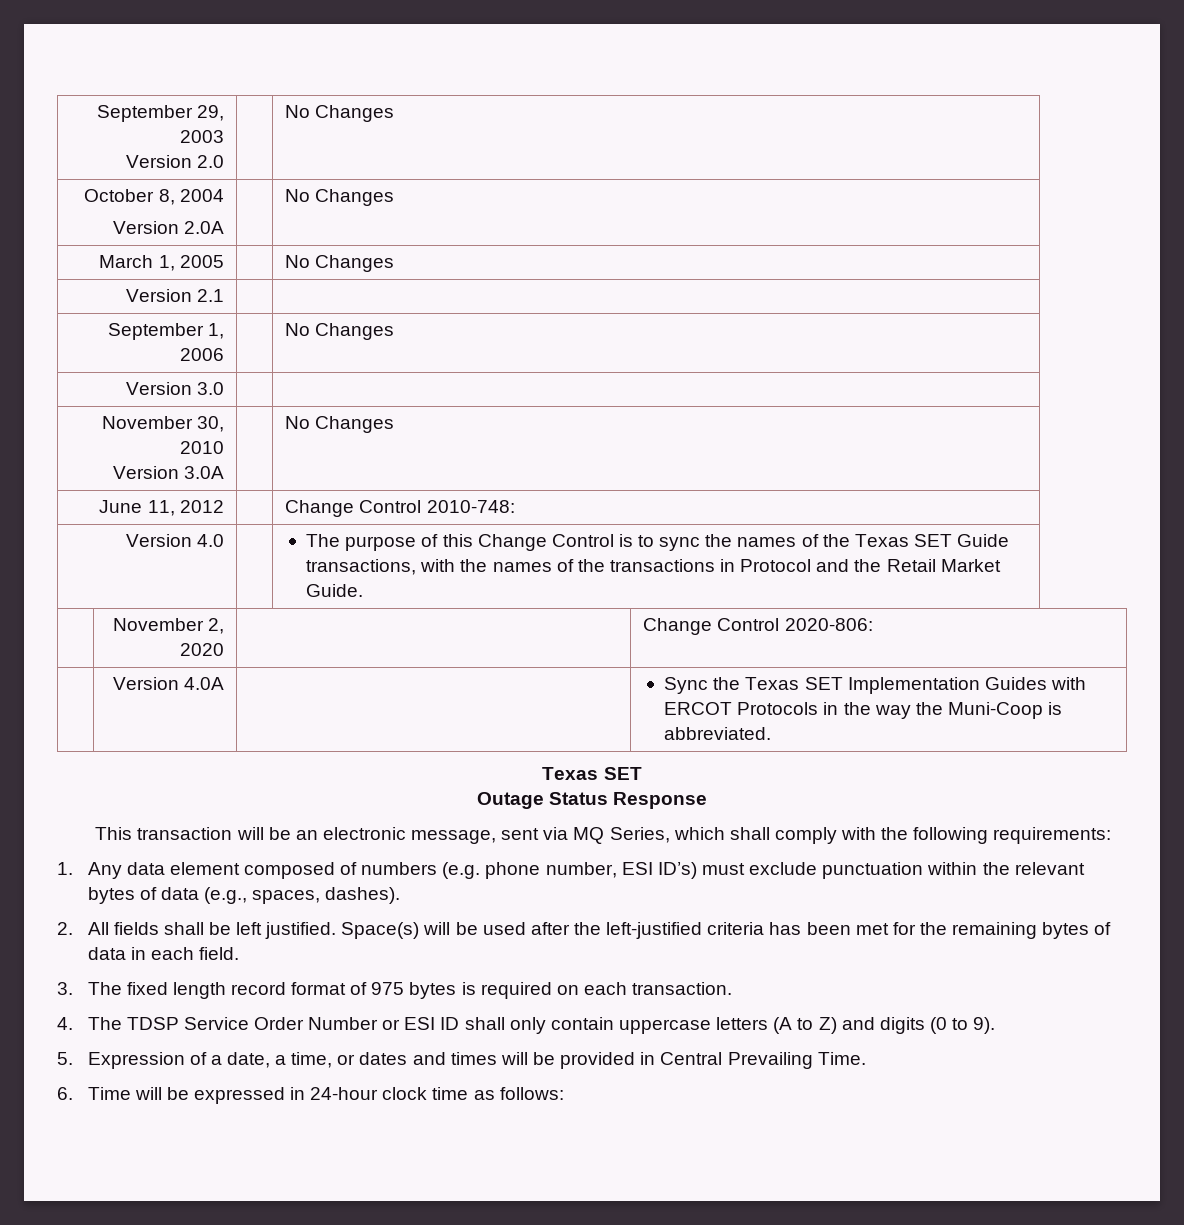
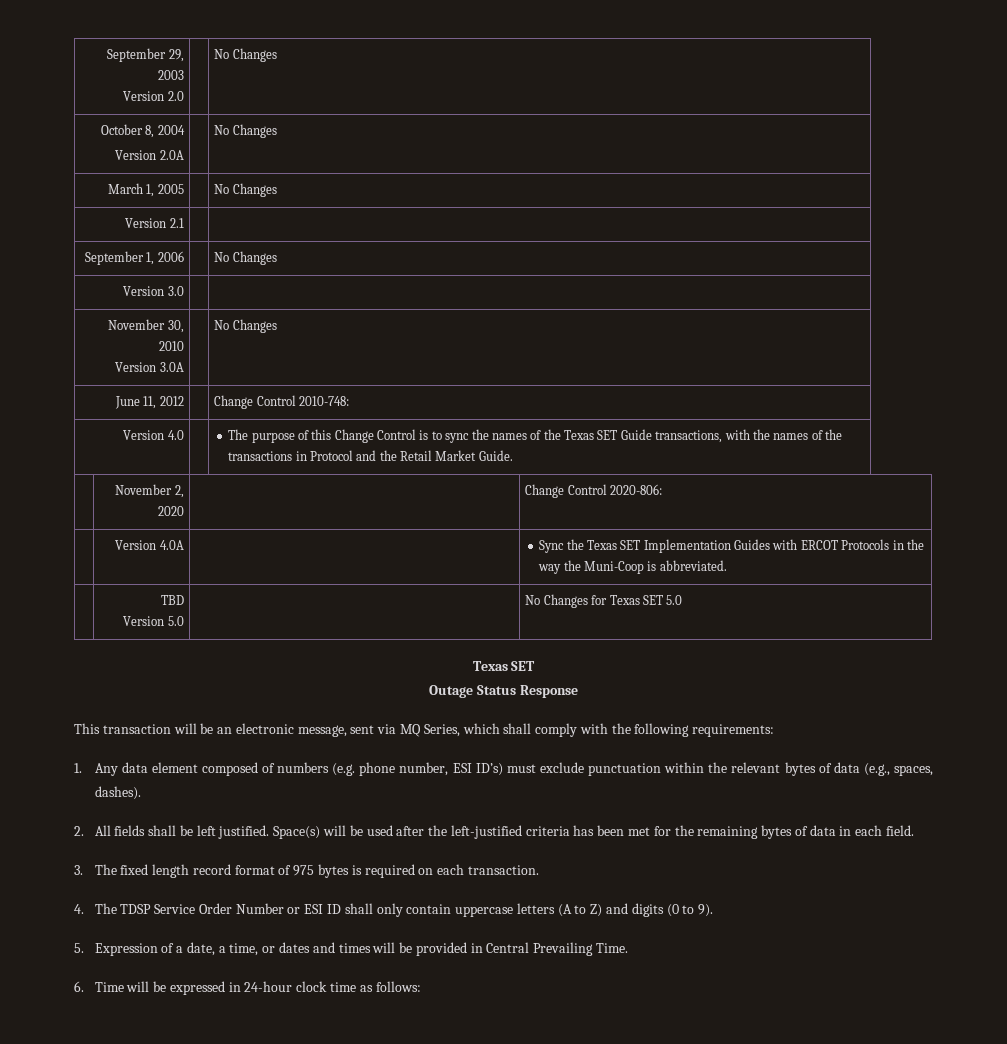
+ | TBD
+ Version 5.0 | | No Changes for Texas SET 5.0

